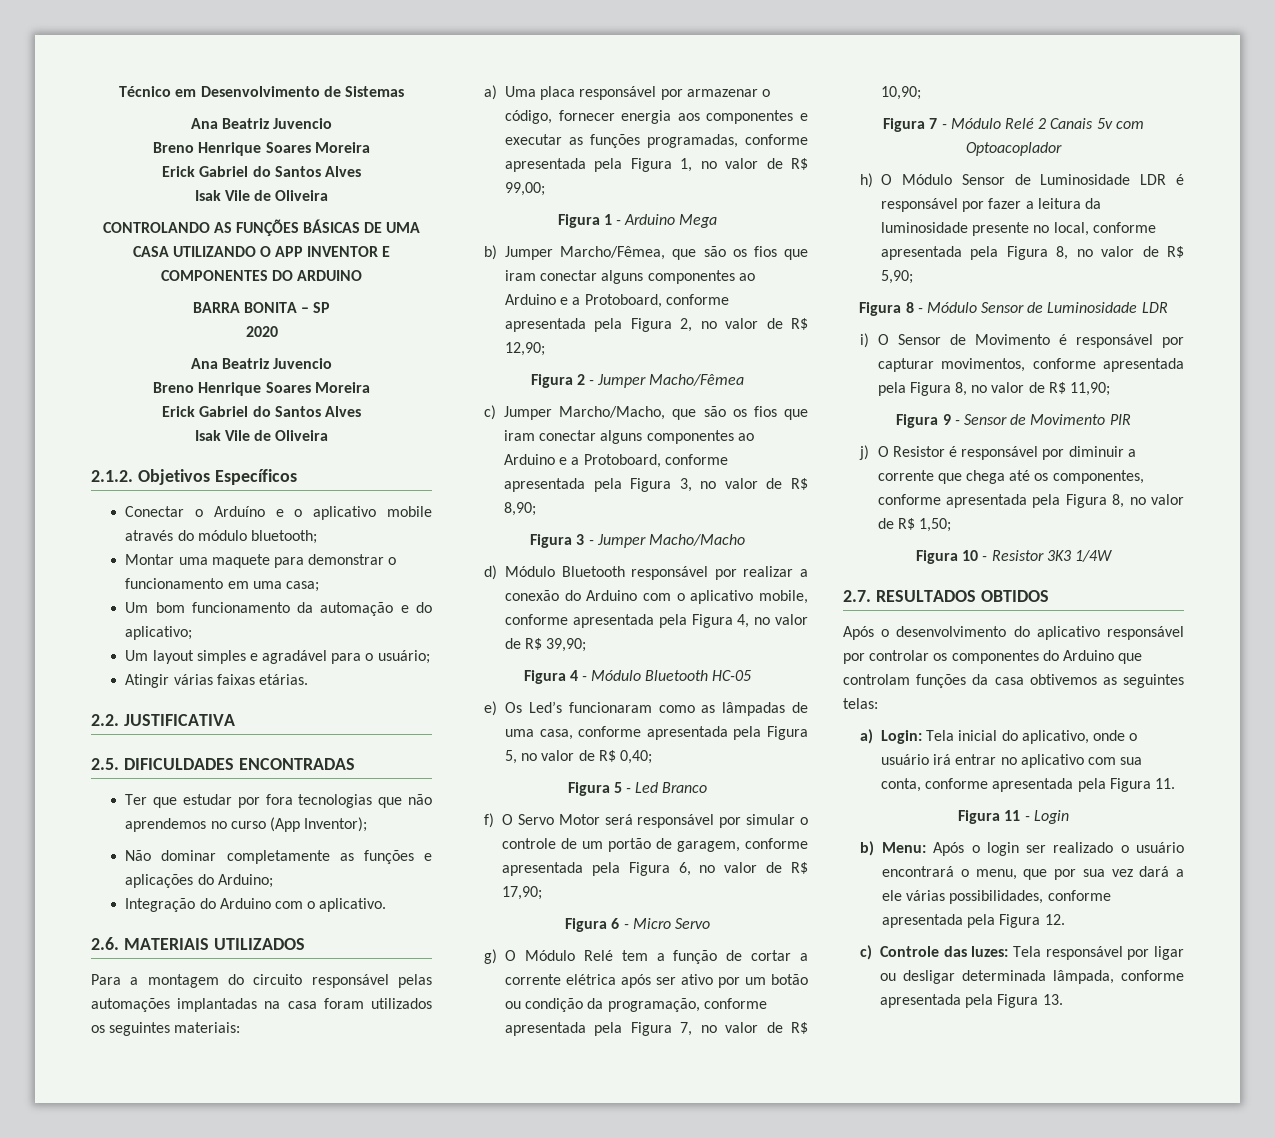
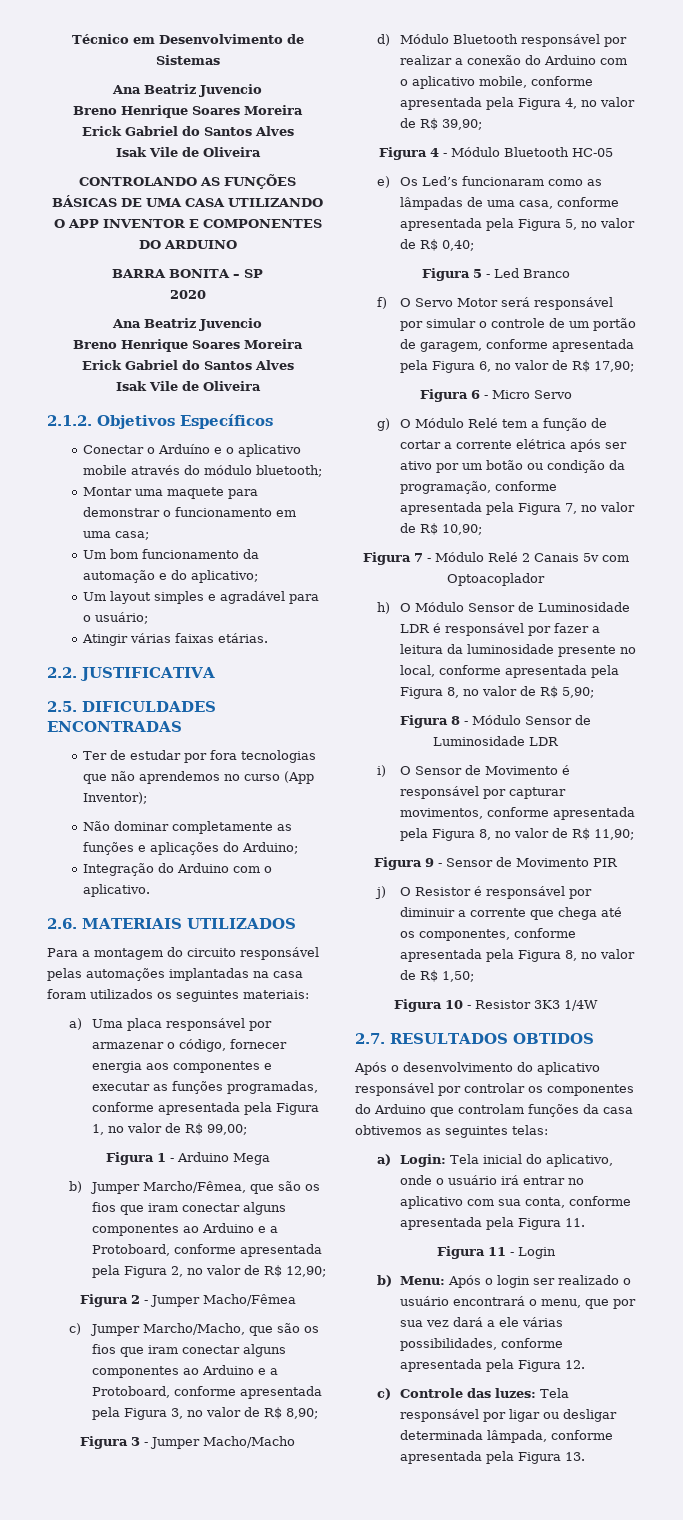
- Ter que estudar por fora tecnologias que não aprendemos no curso (App Inventor);
+ Ter de estudar por fora tecnologias que não aprendemos no curso (App Inventor);

